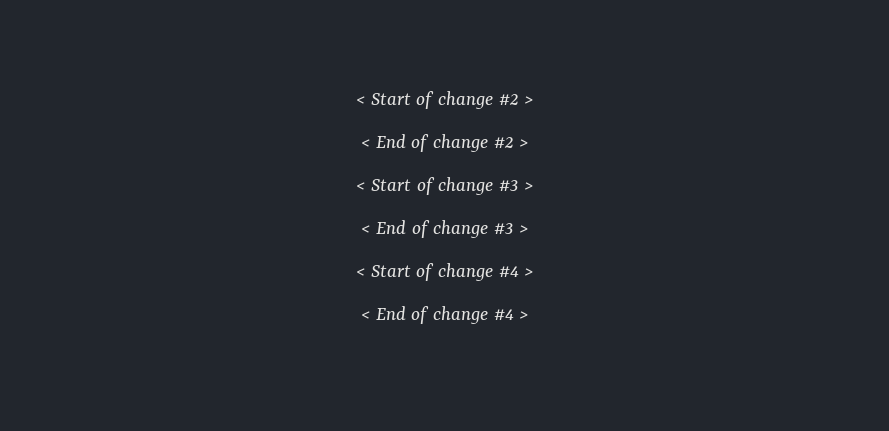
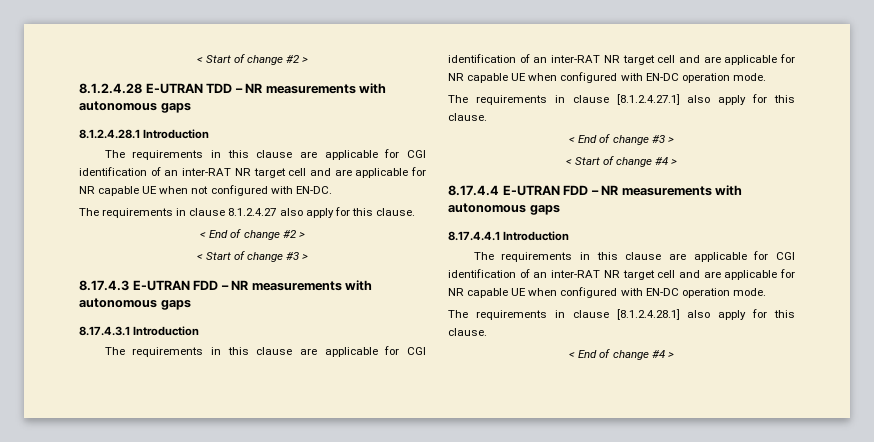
+ 8.1.2.4.28 E-UTRAN TDD – NR measurements with autonomous gaps
+ 8.1.2.4.28.1 Introduction
+ The requirements in this clause are applicable for CGI identification of an inter-RAT NR target cell and are applicable for NR capable UE when not configured with EN-DC.
+ The requirements in clause 8.1.2.4.27 also apply for this clause.
+ 8.17.4.3 E-UTRAN FDD – NR measurements with autonomous gaps
+ 8.17.4.3.1 Introduction
+ The requirements in this clause are applicable for CGI identification of an inter-RAT NR target cell and are applicable for NR capable UE when configured with EN-DC operation mode.
+ The requirements in clause [8.1.2.4.27.1] also apply for this clause.
+ 8.17.4.4 E-UTRAN FDD – NR measurements with autonomous gaps
+ 8.17.4.4.1 Introduction
+ The requirements in this clause are applicable for CGI identification of an inter-RAT NR target cell and are applicable for NR capable UE when configured with EN-DC operation mode.
+ The requirements in clause [8.1.2.4.28.1] also apply for this clause.

